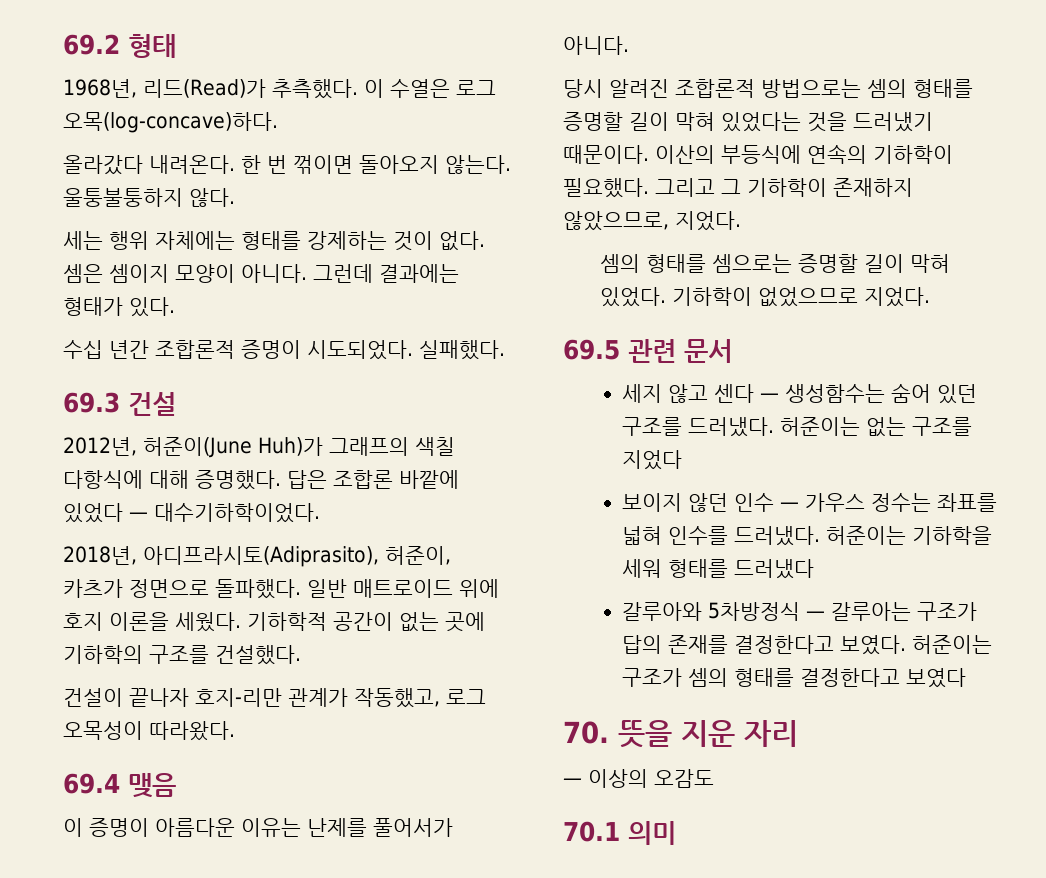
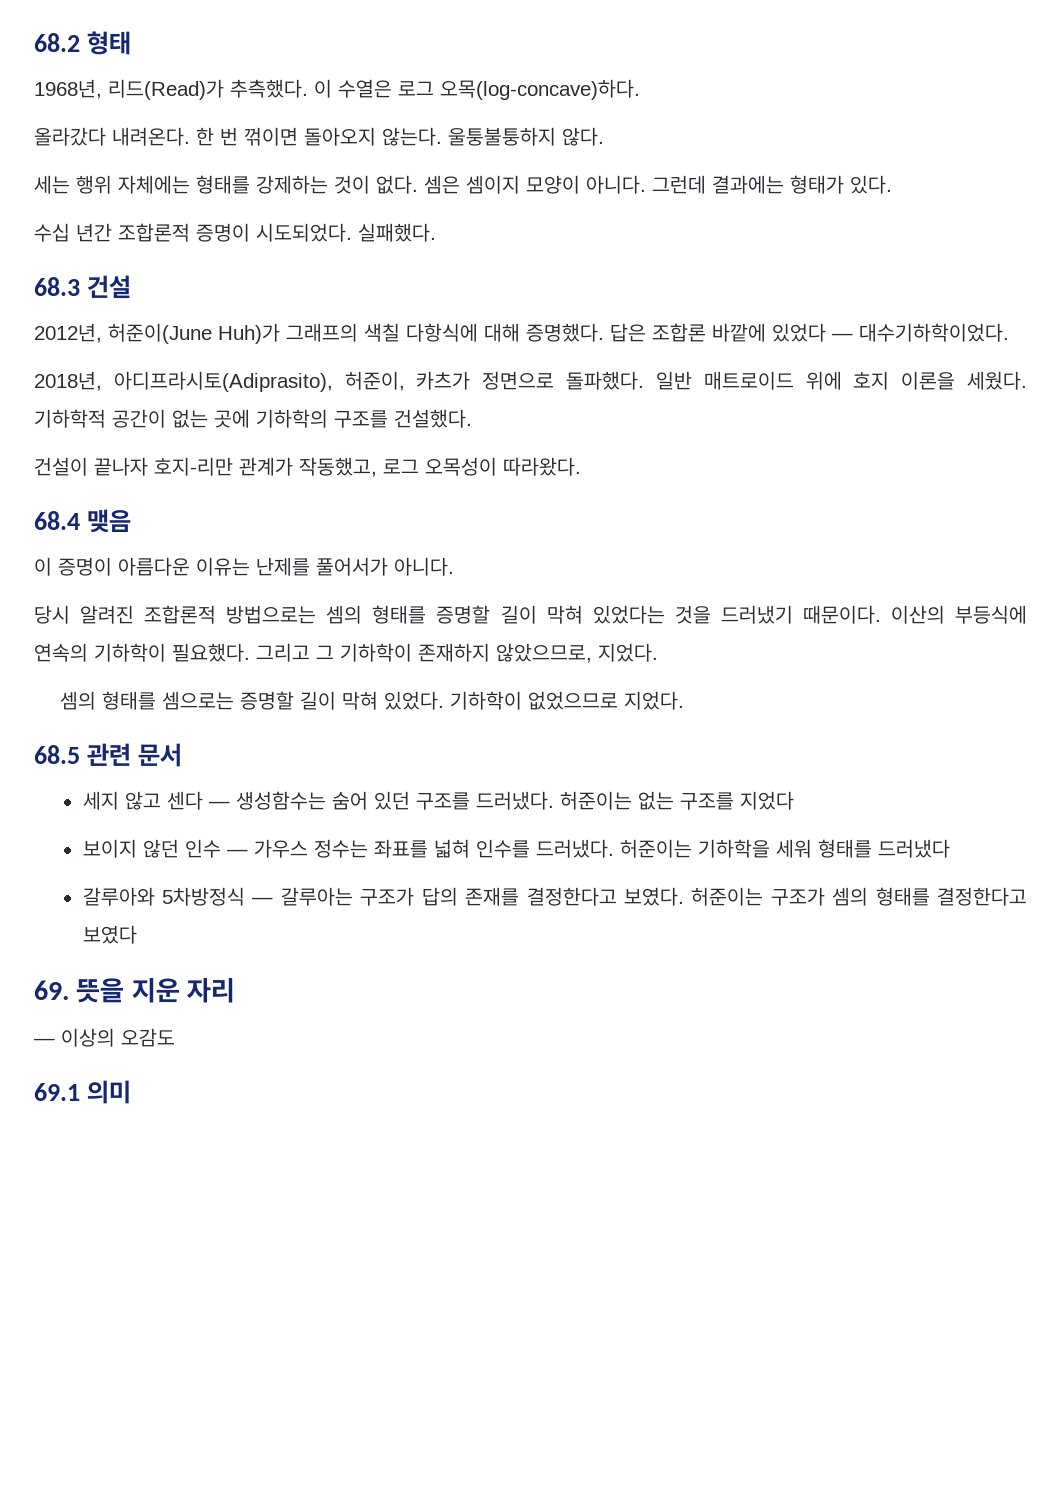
- 69.2 형태
+ 68.2 형태
- 69.3 건설
+ 68.3 건설
- 69.4 맺음
+ 68.4 맺음
- 69.5 관련 문서
+ 68.5 관련 문서
- 70. 뜻을 지운 자리
+ 69. 뜻을 지운 자리
- 70.1 의미
+ 69.1 의미

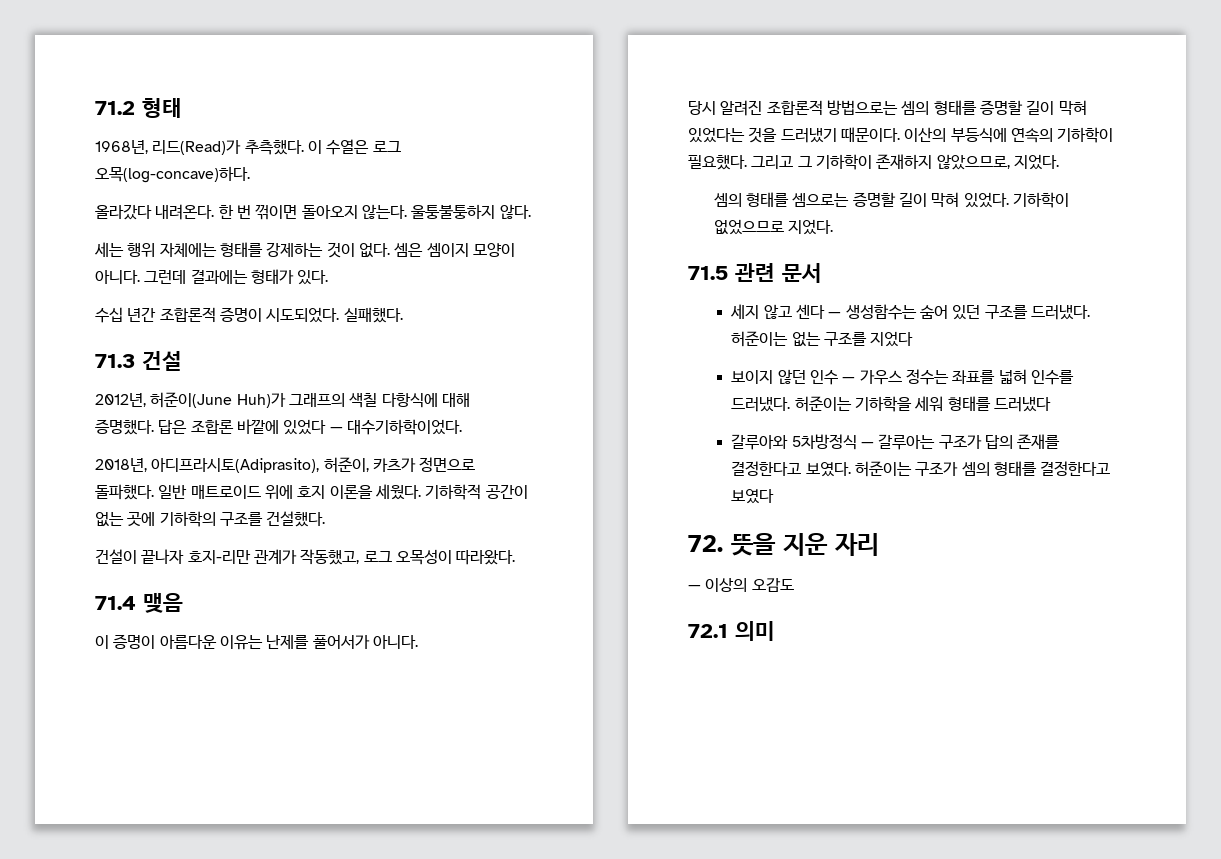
- 68.2 형태
+ 71.2 형태
- 68.3 건설
+ 71.3 건설
- 68.4 맺음
+ 71.4 맺음
- 68.5 관련 문서
+ 71.5 관련 문서
- 69. 뜻을 지운 자리
+ 72. 뜻을 지운 자리
- 69.1 의미
+ 72.1 의미

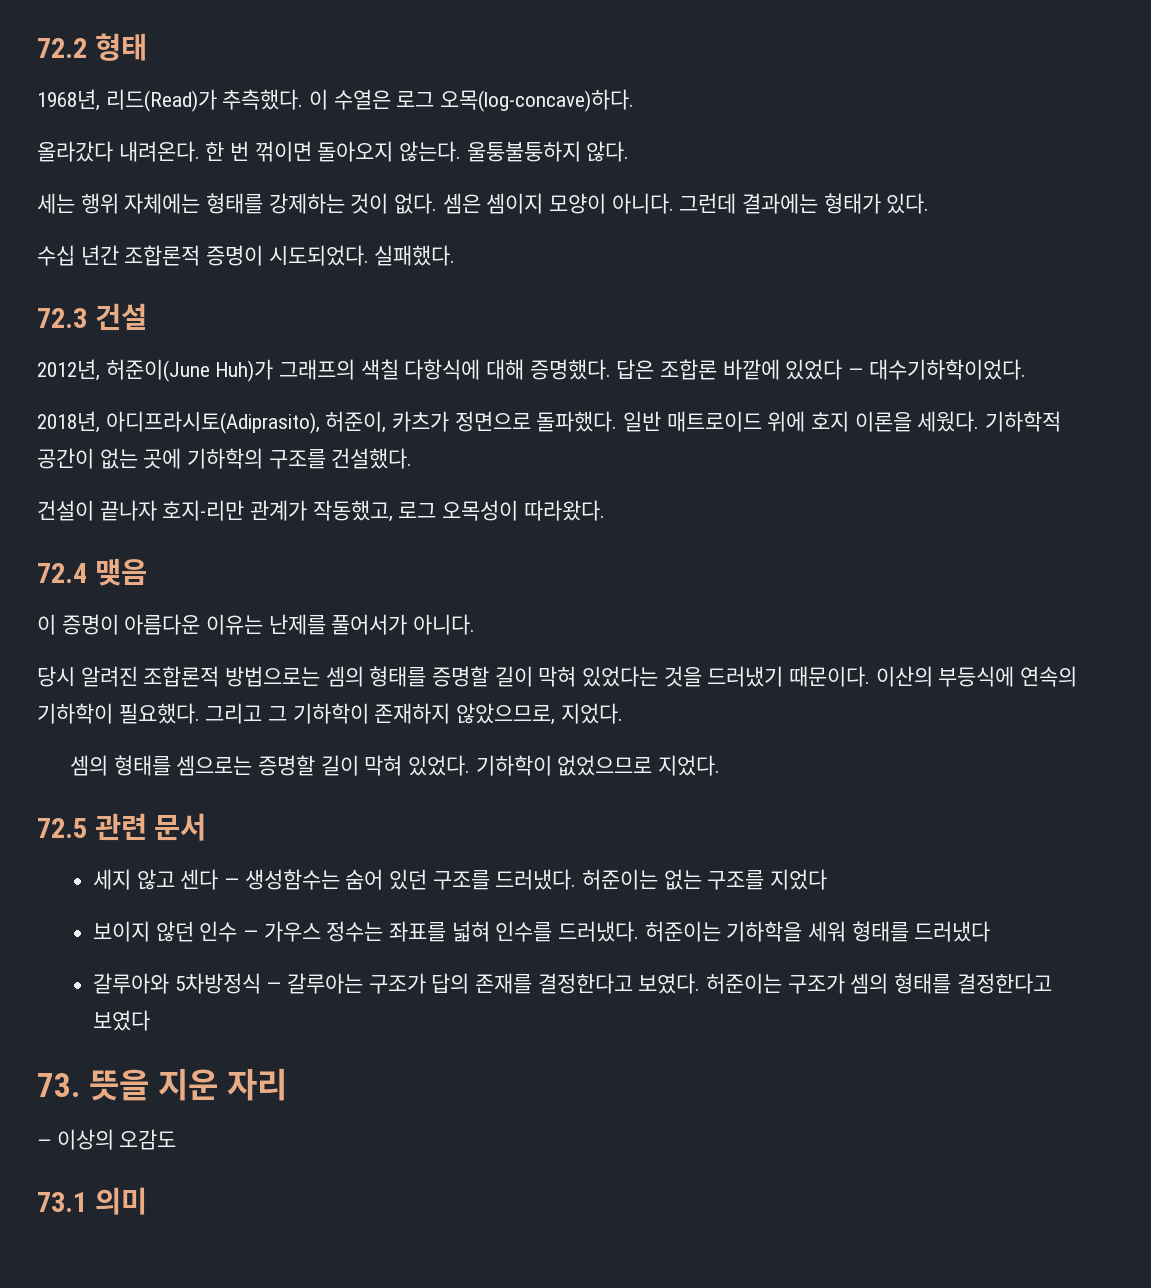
- 71.2 형태
+ 72.2 형태
- 71.3 건설
+ 72.3 건설
- 71.4 맺음
+ 72.4 맺음
- 71.5 관련 문서
+ 72.5 관련 문서
- 72. 뜻을 지운 자리
+ 73. 뜻을 지운 자리
- 72.1 의미
+ 73.1 의미

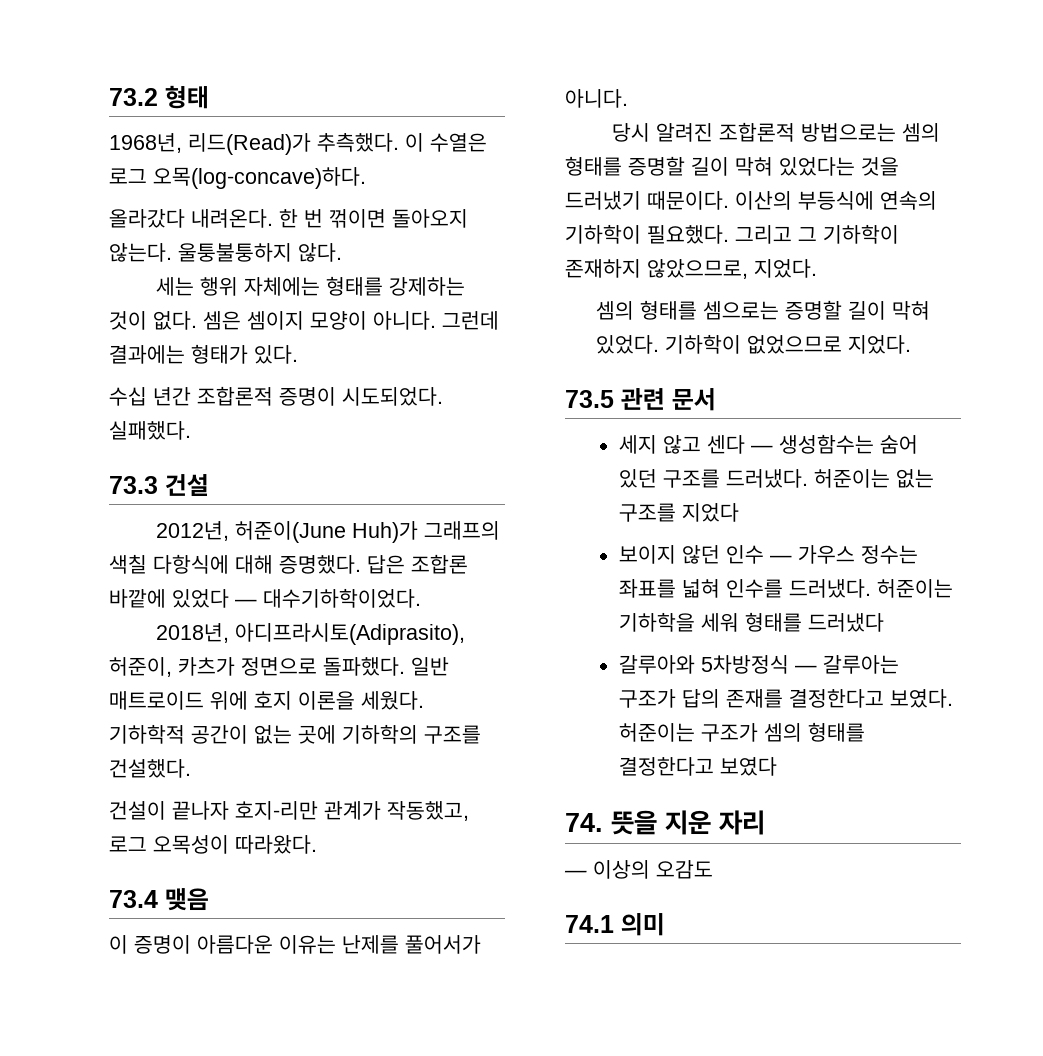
- 72.2 형태
+ 73.2 형태
- 72.3 건설
+ 73.3 건설
- 72.4 맺음
+ 73.4 맺음
- 72.5 관련 문서
+ 73.5 관련 문서
- 73. 뜻을 지운 자리
+ 74. 뜻을 지운 자리
- 73.1 의미
+ 74.1 의미

